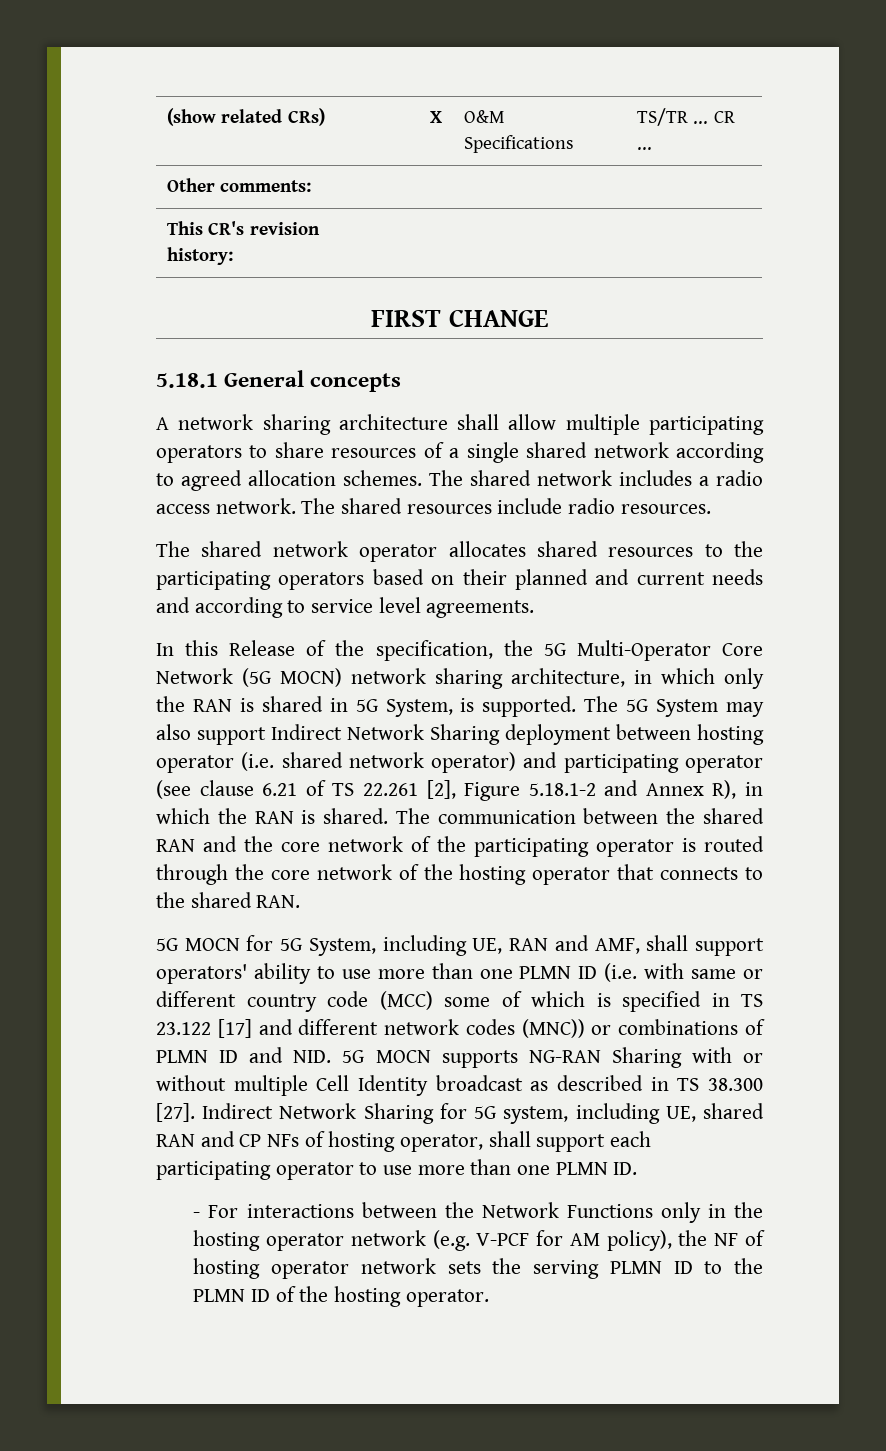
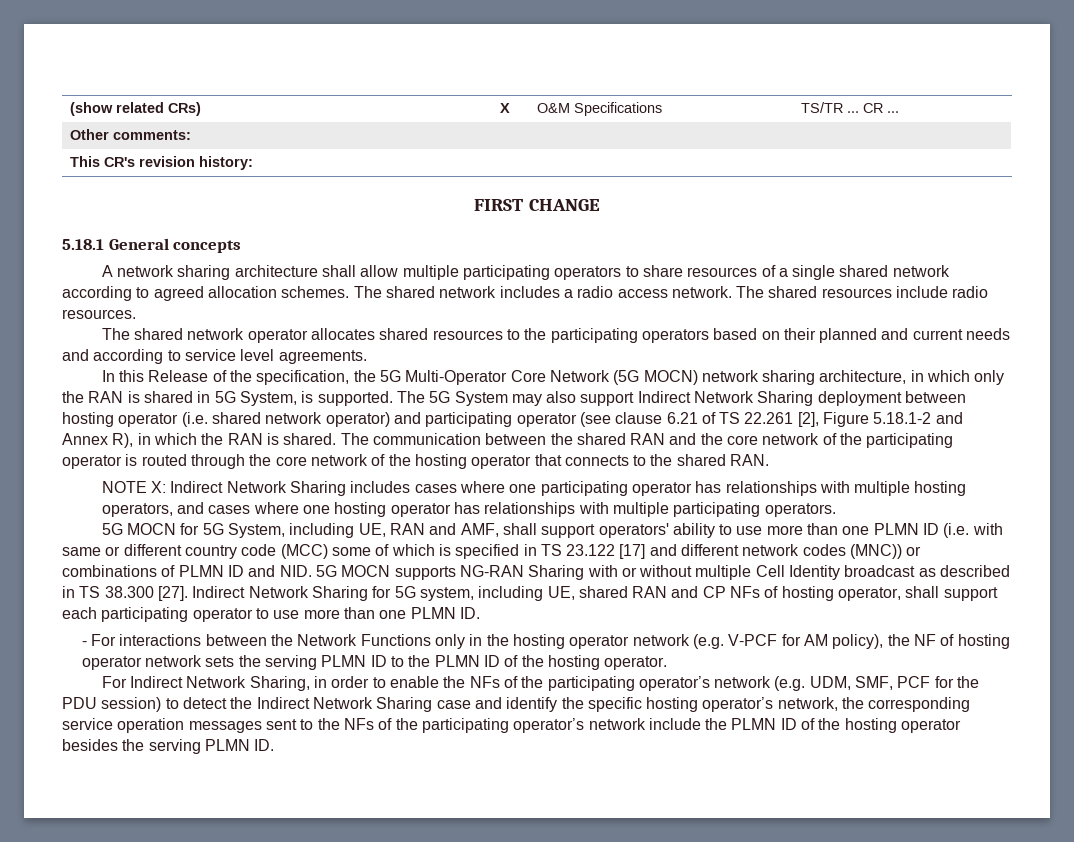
+ NOTE X: Indirect Network Sharing includes cases where one participating operator has relationships with multiple hosting operators, and cases where one hosting operator has relationships with multiple participating operators.
+ For Indirect Network Sharing, in order to enable the NFs of the participating operator’s network (e.g. UDM, SMF, PCF for the PDU session) to detect the Indirect Network Sharing case and identify the specific hosting operator’s network, the corresponding service operation messages sent to the NFs of the participating operator’s network include the PLMN ID of the hosting operator besides the serving PLMN ID.

